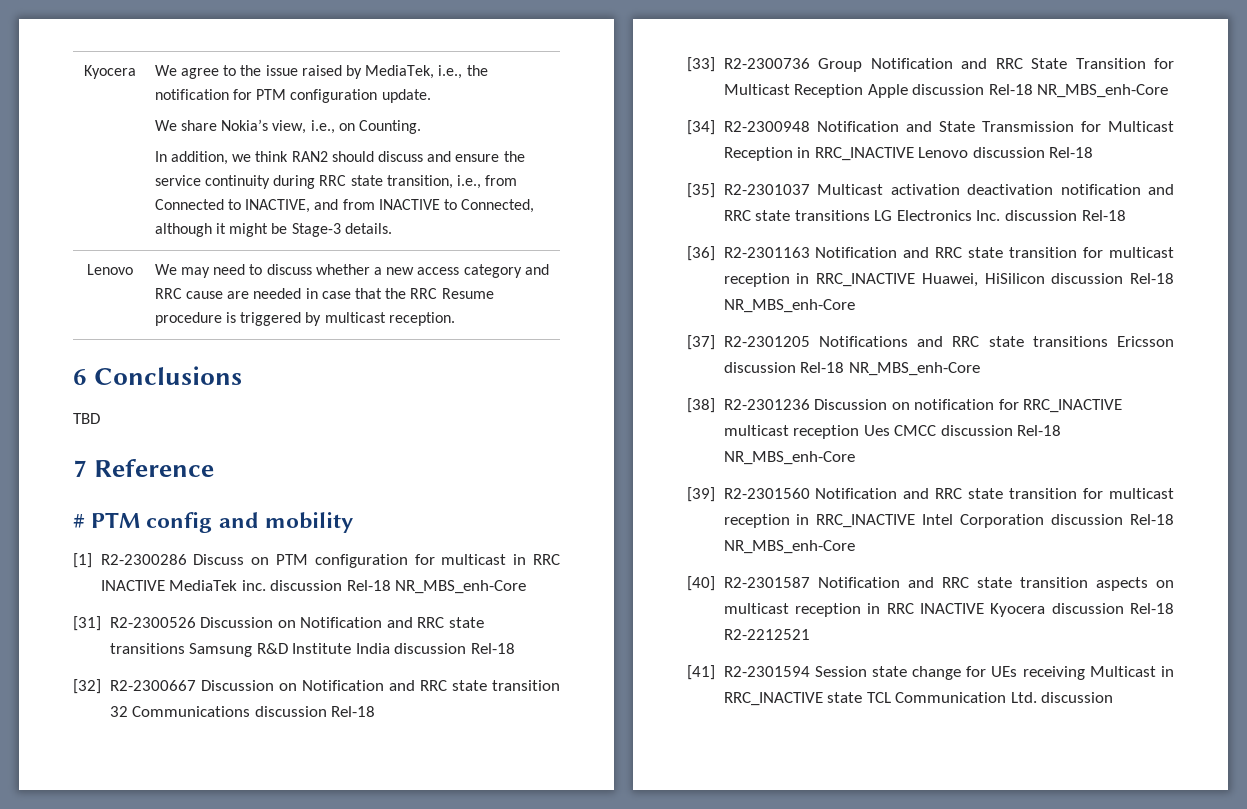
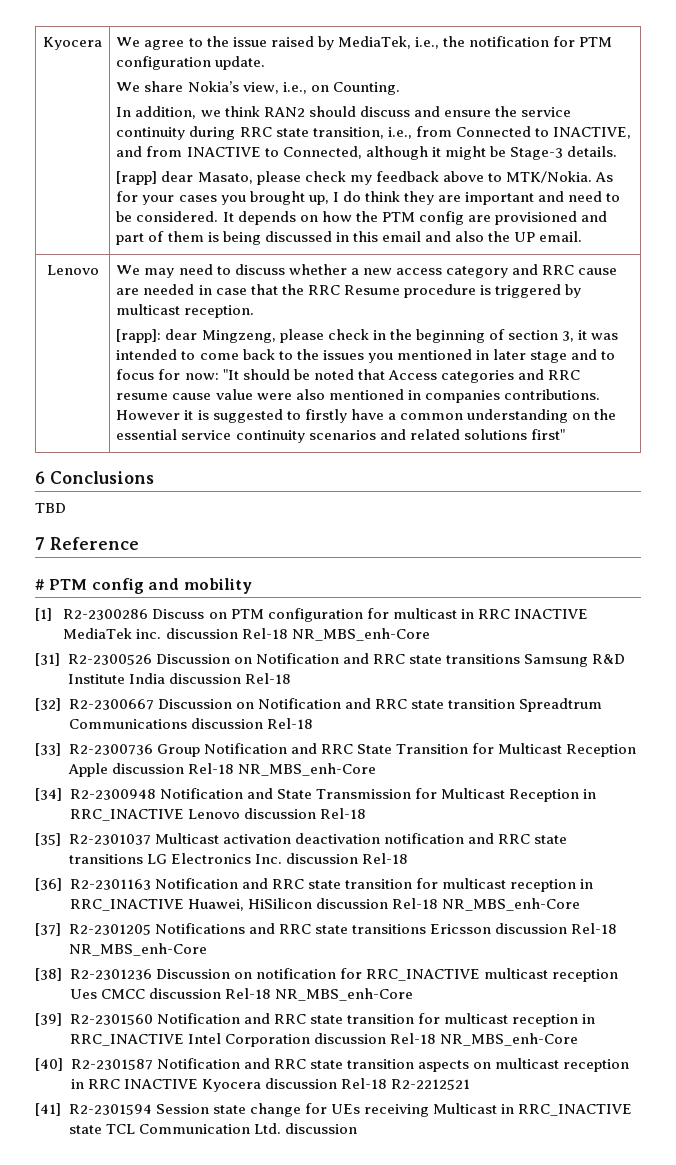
+ [rapp] dear Masato, please check my feedback above to MTK/Nokia. As for your cases you brought up, I do think they are important and need to be considered. It depends on how the PTM config are provisioned and part of them is being discussed in this email and also the UP email.
+ [rapp]: dear Mingzeng, please check in the beginning of section 3, it was intended to come back to the issues you mentioned in later stage and to focus for now: "It should be noted that Access categories and RRC resume cause value were also mentioned in companies contributions. However it is suggested to firstly have a common understanding on the essential service continuity scenarios and related solutions first"
- [32] R2-2300667 Discussion on Notification and RRC state transition 32 Communications discussion Rel-18
+ [32] R2-2300667 Discussion on Notification and RRC state transition Spreadtrum Communications discussion Rel-18

